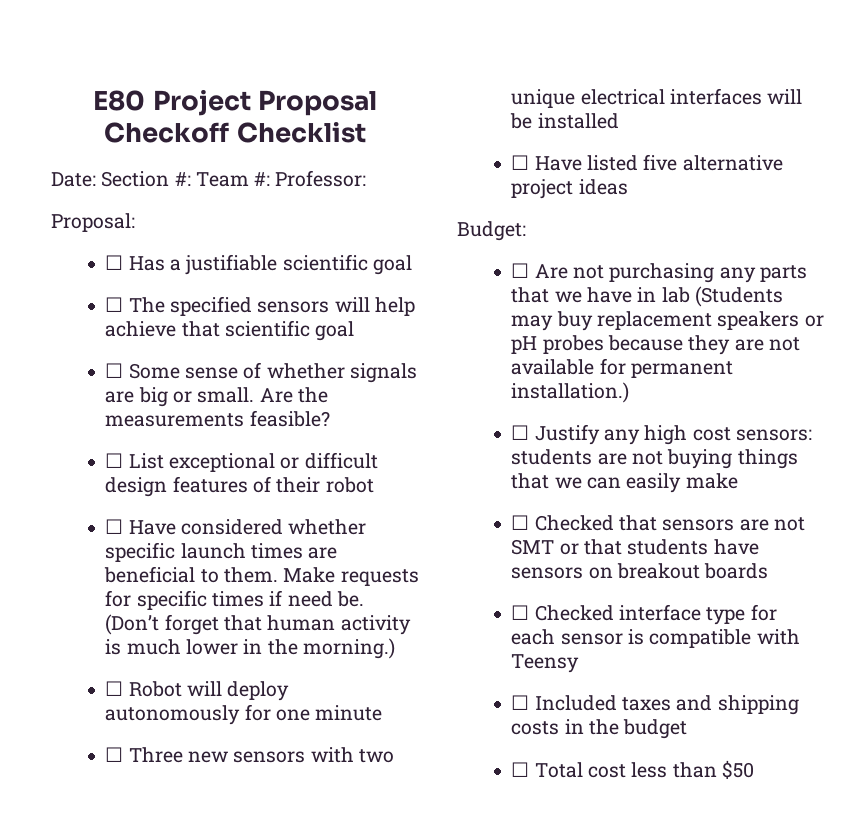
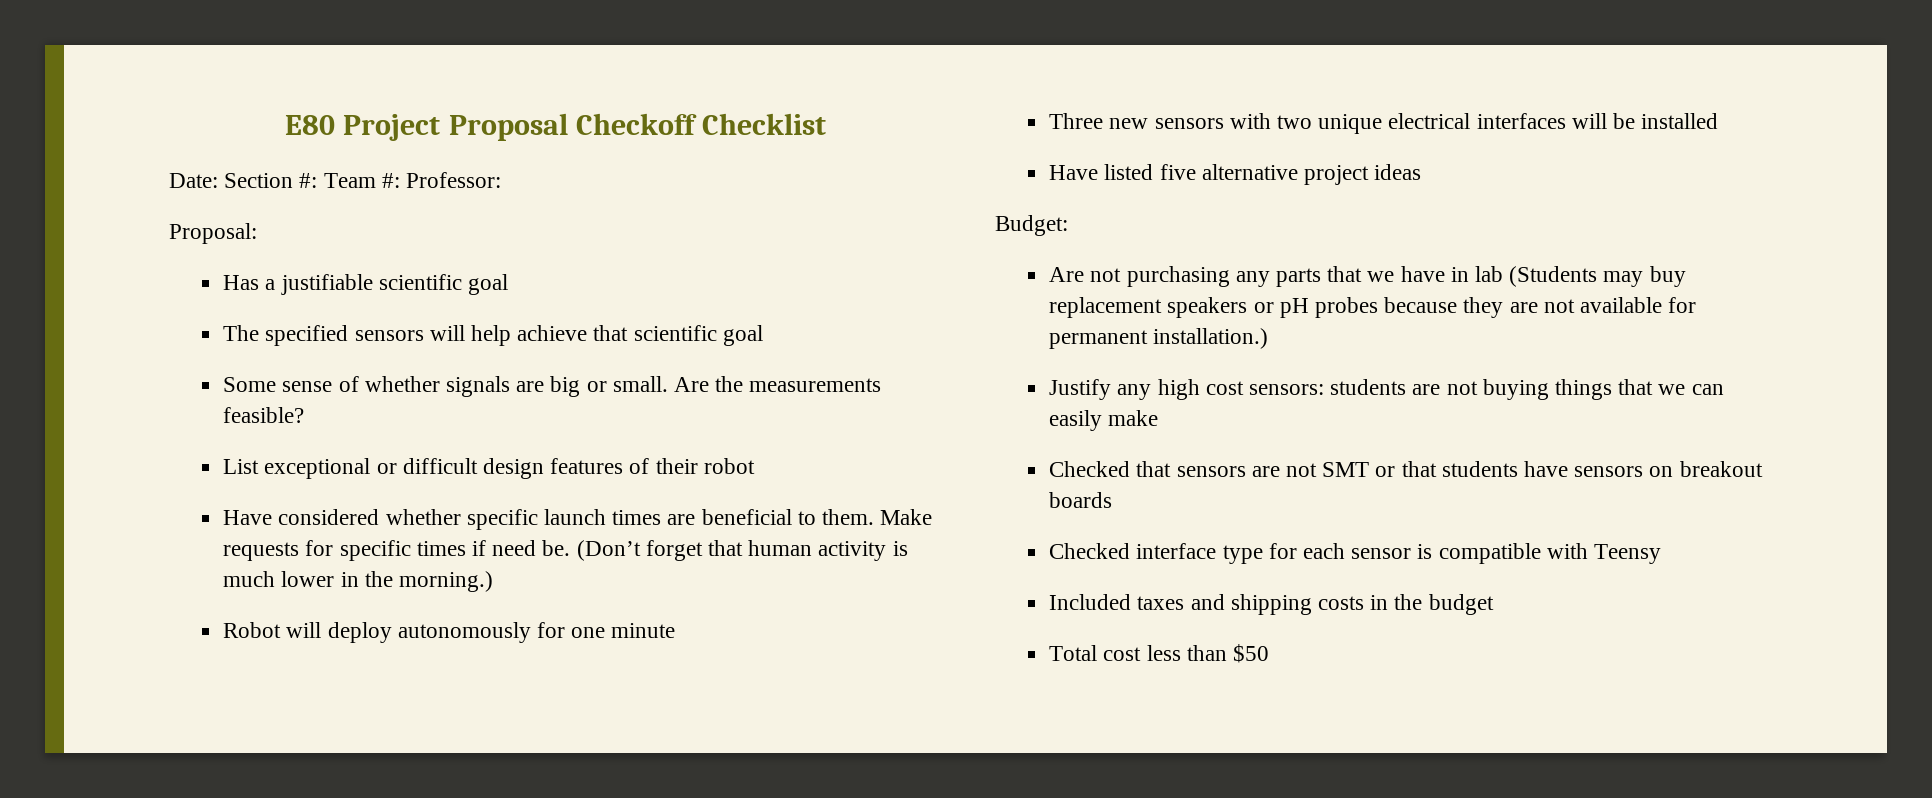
- ☐ Has a justifiable scientific goal
+ Has a justifiable scientific goal
- ☐ The specified sensors will help achieve that scientific goal
+ The specified sensors will help achieve that scientific goal
- ☐ Some sense of whether signals are big or small.
+ Some sense of whether signals are big or small.
- ☐ List exceptional or difficult design features of their robot
+ List exceptional or difficult design features of their robot
- ☐ Have considered whether specific launch times are beneficial to them.
+ Have considered whether specific launch times are beneficial to them.
- ☐ Robot will deploy autonomously for one minute
+ Robot will deploy autonomously for one minute
- ☐ Three new sensors with two unique electrical interfaces will be installed
+ Three new sensors with two unique electrical interfaces will be installed
- ☐ Have listed five alternative project ideas
+ Have listed five alternative project ideas
- ☐ Are not purchasing any parts that we have in lab (Students may buy replacement speakers or pH probes because they are not available for permanent installation.)
+ Are not purchasing any parts that we have in lab (Students may buy replacement speakers or pH probes because they are not available for permanent installation.)
- ☐ Justify any high cost sensors: students are not buying things that we can easily make
+ Justify any high cost sensors: students are not buying things that we can easily make
- ☐ Checked that sensors are not SMT or that students have sensors on breakout boards
+ Checked that sensors are not SMT or that students have sensors on breakout boards
- ☐ Checked interface type for each sensor is compatible with Teensy
+ Checked interface type for each sensor is compatible with Teensy
- ☐ Included taxes and shipping costs in the budget
+ Included taxes and shipping costs in the budget
- ☐ Total cost less than $50
+ Total cost less than $50

